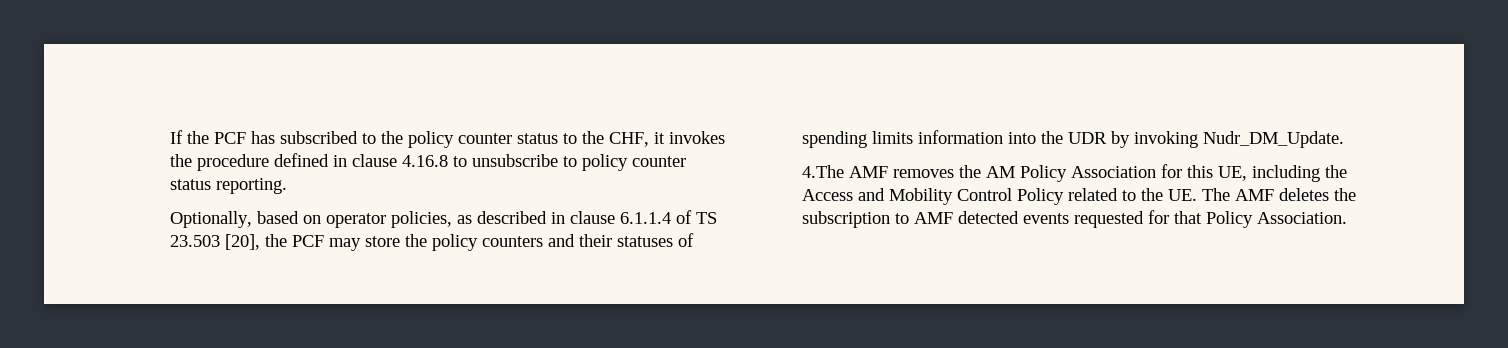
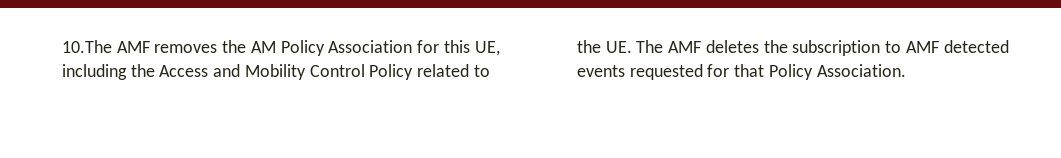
- If the PCF has subscribed to the policy counter status to the CHF, it invokes the procedure defined in clause 4.16.8 to unsubscribe to policy counter status reporting.
- Optionally, based on operator policies, as described in clause 6.1.1.4 of TS 23.503 [20], the PCF may store the policy counters and their statuses of spending limits information into the UDR by invoking Nudr_DM_Update.
- 4.The AMF removes the AM Policy Association for this UE, including the Access and Mobility Control Policy related to the UE. The AMF deletes the subscription to AMF detected events requested for that Policy Association.
+ 10.The AMF removes the AM Policy Association for this UE, including the Access and Mobility Control Policy related to the UE. The AMF deletes the subscription to AMF detected events requested for that Policy Association.

